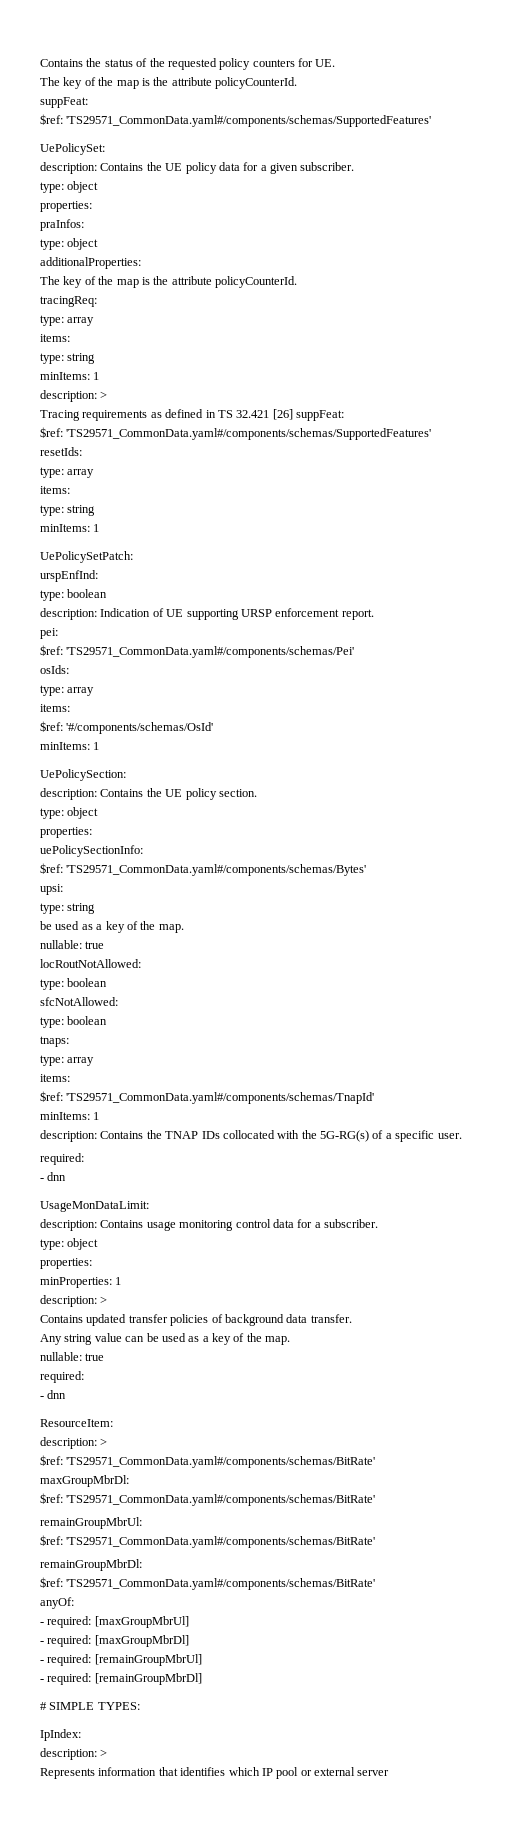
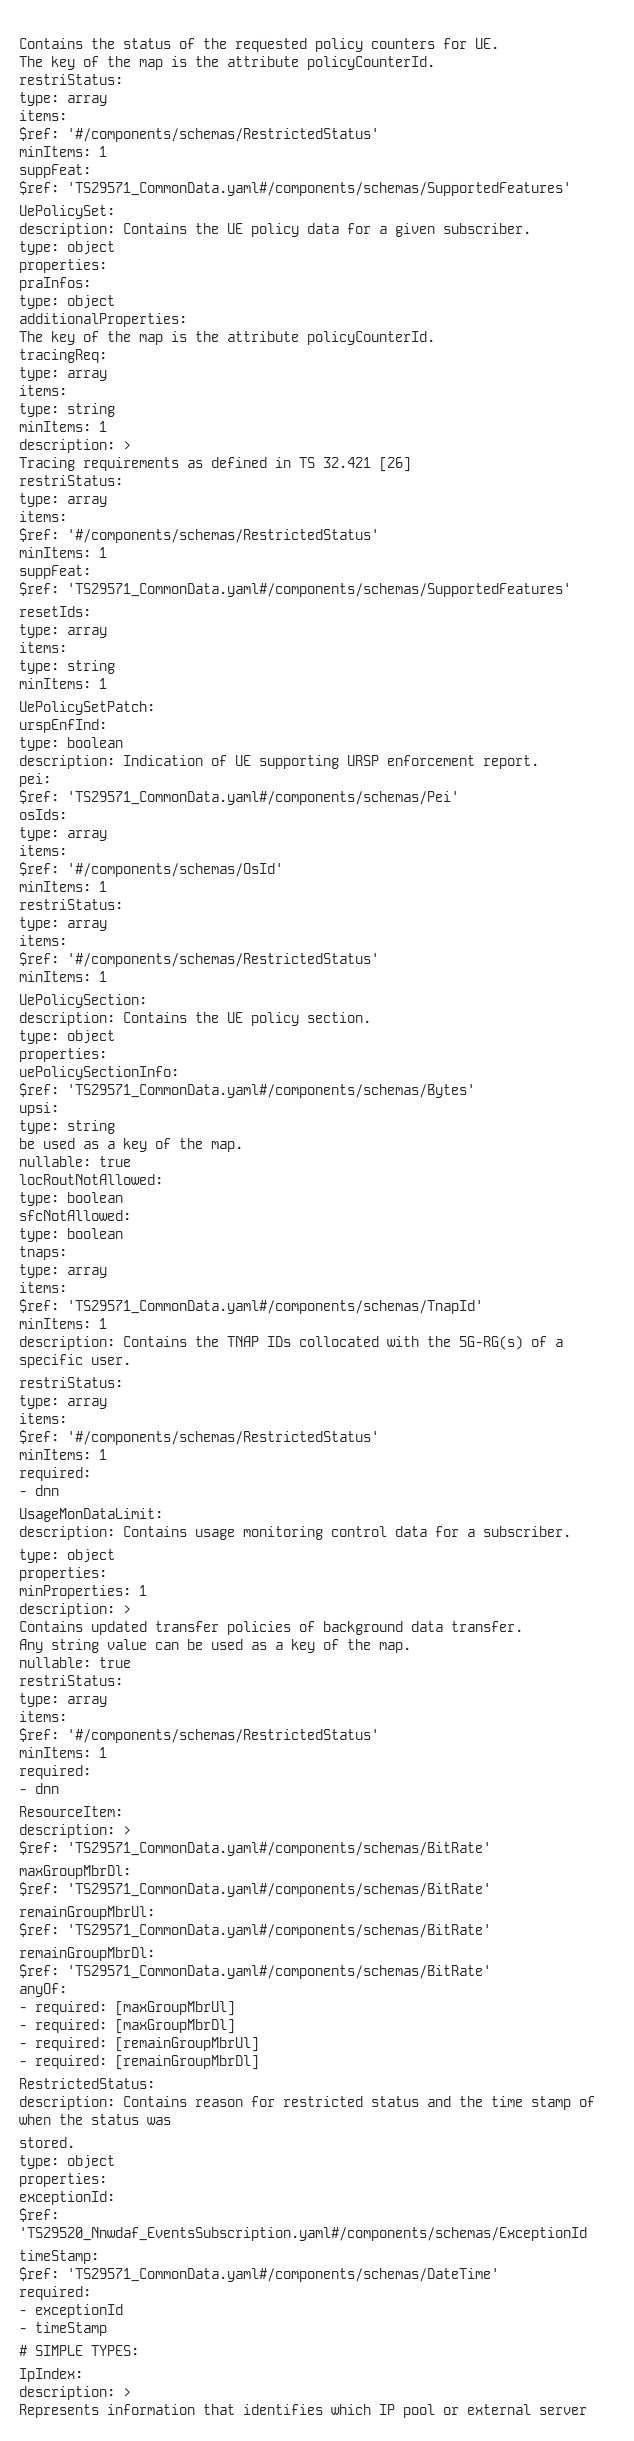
  Contains the status of the requested policy counters for UE.
  The key of the map is the attribute policyCounterId.
+ restriStatus:
+ type: array
+ items:
+ $ref: '#/components/schemas/RestrictedStatus'
+ minItems: 1
- Tracing requirements as defined in TS 32.421 [26] suppFeat:
+ Tracing requirements as defined in TS 32.421 [26]
+ restriStatus:
+ type: array
+ items:
+ $ref: '#/components/schemas/RestrictedStatus'
+ minItems: 1
+ suppFeat:
  $ref: '#/components/schemas/OsId'
+ minItems: 1
+ restriStatus:
+ type: array
+ items:
+ $ref: '#/components/schemas/RestrictedStatus'
  description: Contains the TNAP IDs collocated with the 5G-RG(s) of a specific user.
+ restriStatus:
+ type: array
+ items:
+ $ref: '#/components/schemas/RestrictedStatus'
+ minItems: 1
  Any string value can be used as a key of the map.
  nullable: true
+ restriStatus:
+ type: array
+ items:
+ $ref: '#/components/schemas/RestrictedStatus'
+ minItems: 1
+ RestrictedStatus:
+ description: Contains reason for restricted status and the time stamp of when the status was
+ stored.
+ type: object
+ properties:
+ exceptionId:
+ $ref: 'TS29520_Nnwdaf_EventsSubscription.yaml#/components/schemas/ExceptionId
+ timeStamp:
+ $ref: 'TS29571_CommonData.yaml#/components/schemas/DateTime'
+ required:
+ - exceptionId
+ - timeStamp

